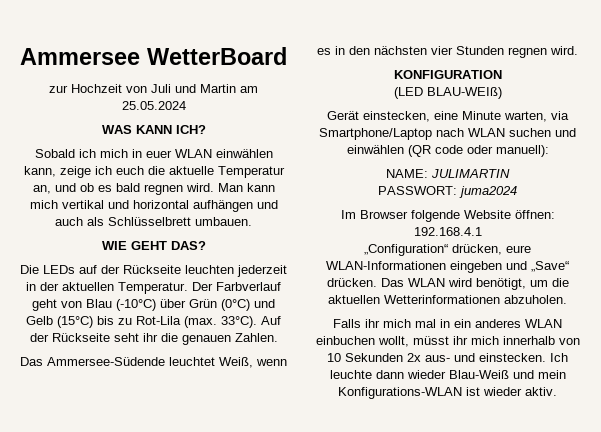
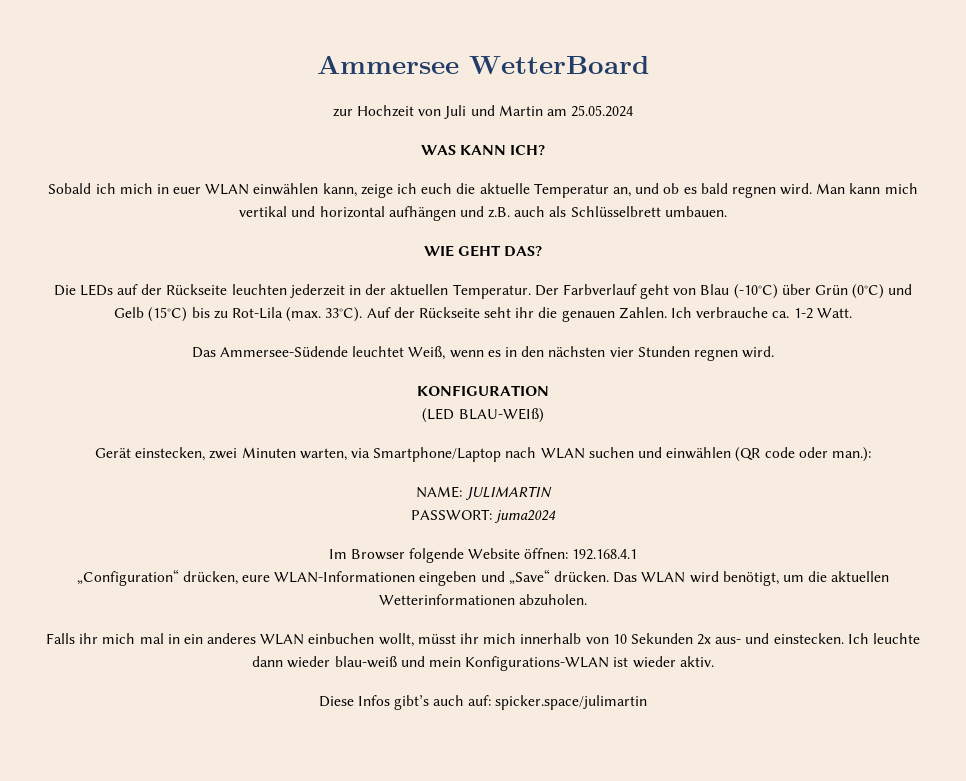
- Man kann mich vertikal und horizontal aufhängen und auch als Schlüsselbrett umbauen.
+ Man kann mich vertikal und horizontal aufhängen und z.B. auch als Schlüsselbrett umbauen.
+ Ich verbrauche ca. 1-2 Watt.
- Gerät einstecken, eine Minute warten, via Smartphone/Laptop nach WLAN suchen und einwählen (QR code oder manuell):
+ Gerät einstecken, zwei Minuten warten, via Smartphone/Laptop nach WLAN suchen und einwählen (QR code oder man.):
- Ich leuchte dann wieder Blau-Weiß und mein Konfigurations-WLAN ist wieder aktiv.
+ Ich leuchte dann wieder blau-weiß und mein Konfigurations-WLAN ist wieder aktiv.
+ Diese Infos gibt’s auch auf: spicker.space/julimartin

